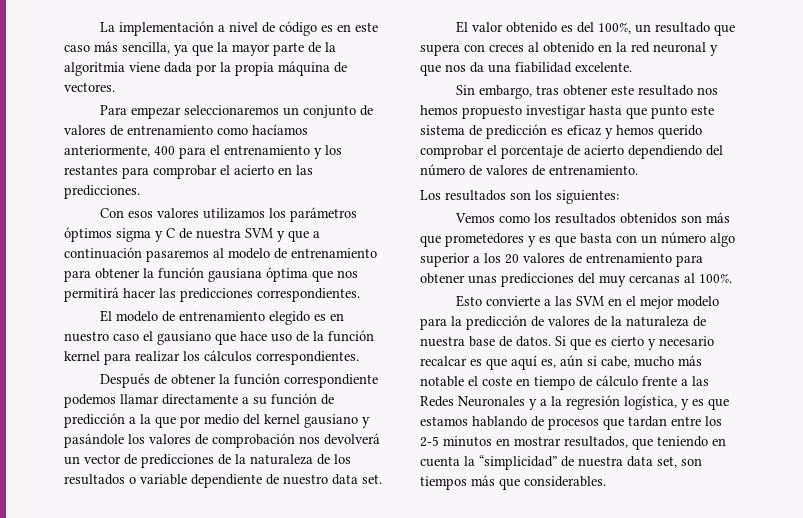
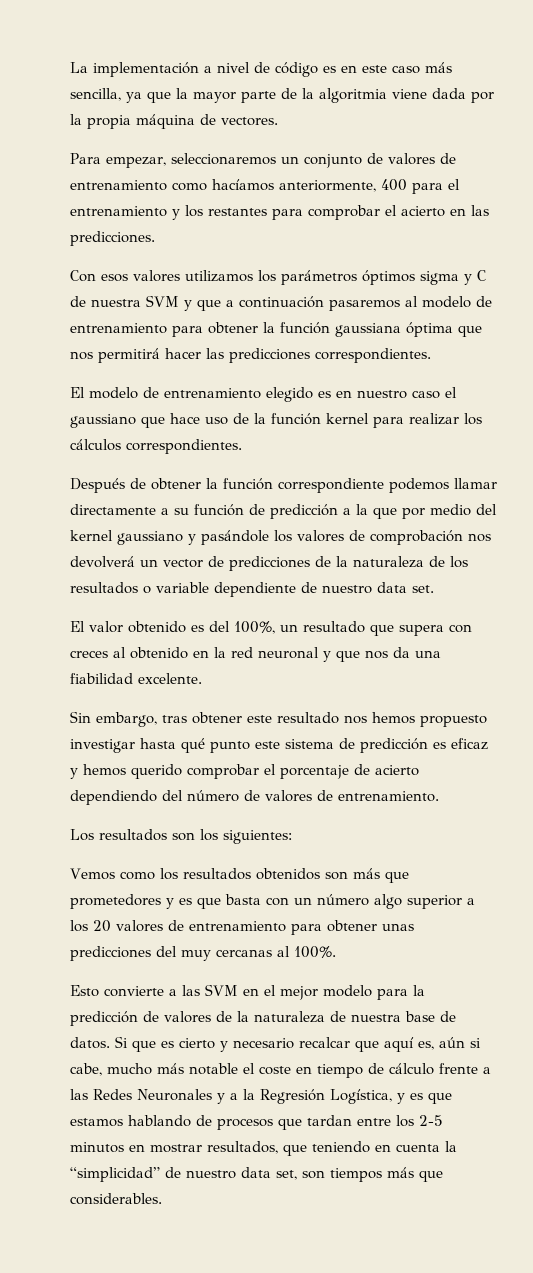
- Para empezar seleccionaremos un conjunto de valores de entrenamiento como hacíamos anteriormente, 400 para el entrenamiento y los restantes para comprobar el acierto en las predicciones.
+ Para empezar, seleccionaremos un conjunto de valores de entrenamiento como hacíamos anteriormente, 400 para el entrenamiento y los restantes para comprobar el acierto en las predicciones.
- Con esos valores utilizamos los parámetros óptimos sigma y C de nuestra SVM y que a continuación pasaremos al modelo de entrenamiento para obtener la función gausiana óptima que nos permitirá hacer las predicciones correspondientes.
+ Con esos valores utilizamos los parámetros óptimos sigma y C de nuestra SVM y que a continuación pasaremos al modelo de entrenamiento para obtener la función gaussiana óptima que nos permitirá hacer las predicciones correspondientes.
- El modelo de entrenamiento elegido es en nuestro caso el gausiano que hace uso de la función kernel para realizar los cálculos correspondientes.
+ El modelo de entrenamiento elegido es en nuestro caso el gaussiano que hace uso de la función kernel para realizar los cálculos correspondientes.
- Después de obtener la función correspondiente podemos llamar directamente a su función de predicción a la que por medio del kernel gausiano y pasándole los valores de comprobación nos devolverá un vector de predicciones de la naturaleza de los resultados o variable dependiente de nuestro data set.
+ Después de obtener la función correspondiente podemos llamar directamente a su función de predicción a la que por medio del kernel gaussiano y pasándole los valores de comprobación nos devolverá un vector de predicciones de la naturaleza de los resultados o variable dependiente de nuestro data set.
- Sin embargo, tras obtener este resultado nos hemos propuesto investigar hasta que punto este sistema de predicción es eficaz y hemos querido comprobar el porcentaje de acierto dependiendo del número de valores de entrenamiento.
+ Sin embargo, tras obtener este resultado nos hemos propuesto investigar hasta qué punto este sistema de predicción es eficaz y hemos querido comprobar el porcentaje de acierto dependiendo del número de valores de entrenamiento.
- Si que es cierto y necesario recalcar es que aquí es, aún si cabe, mucho más notable el coste en tiempo de cálculo frente a las Redes Neuronales y a la regresión logística, y es que estamos hablando de procesos que tardan entre los 2-5 minutos en mostrar resultados, que teniendo en cuenta la “simplicidad” de nuestra data set, son tiempos más que considerables.
+ Si que es cierto y necesario recalcar que aquí es, aún si cabe, mucho más notable el coste en tiempo de cálculo frente a las Redes Neuronales y a la Regresión Logística, y es que estamos hablando de procesos que tardan entre los 2-5 minutos en mostrar resultados, que teniendo en cuenta la “simplicidad” de nuestro data set, son tiempos más que considerables.

